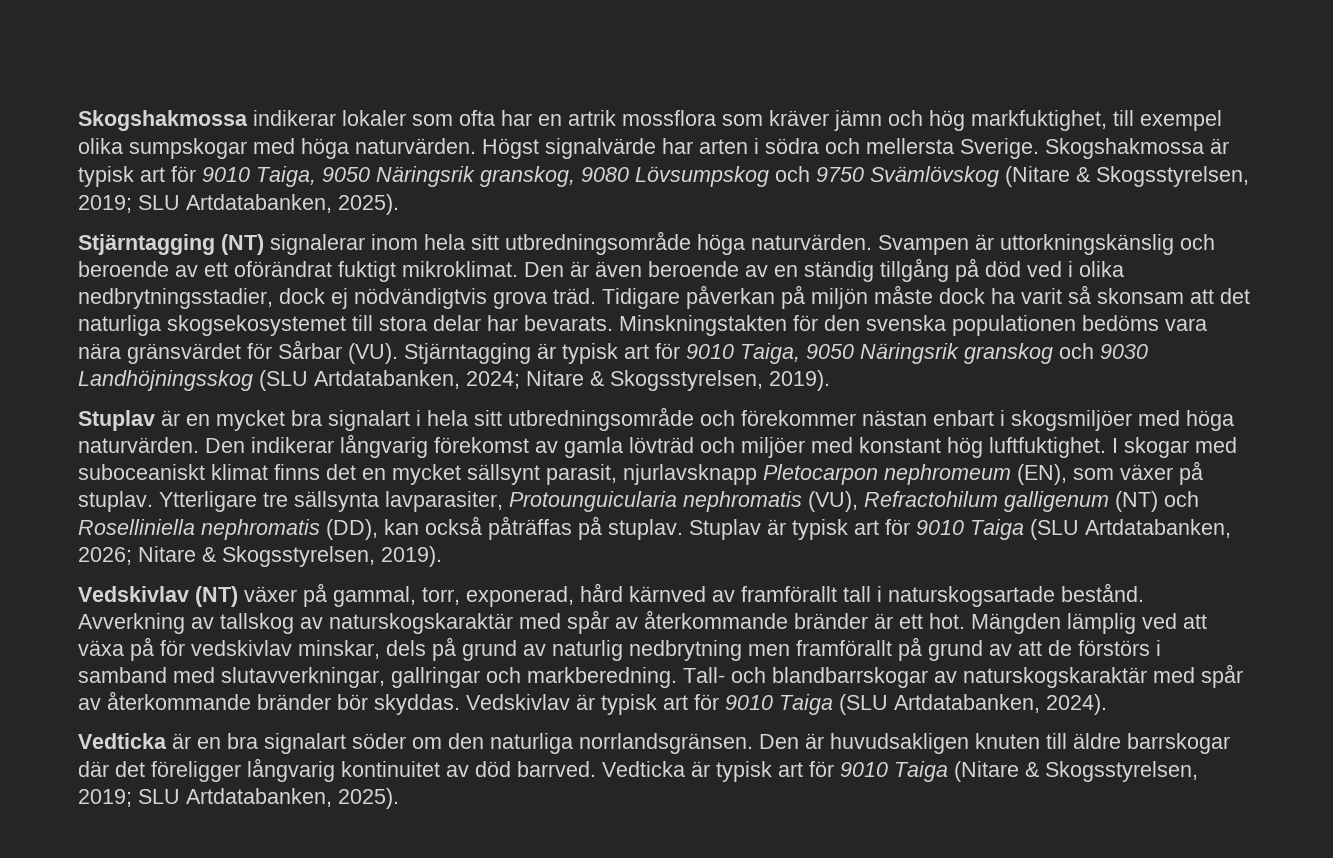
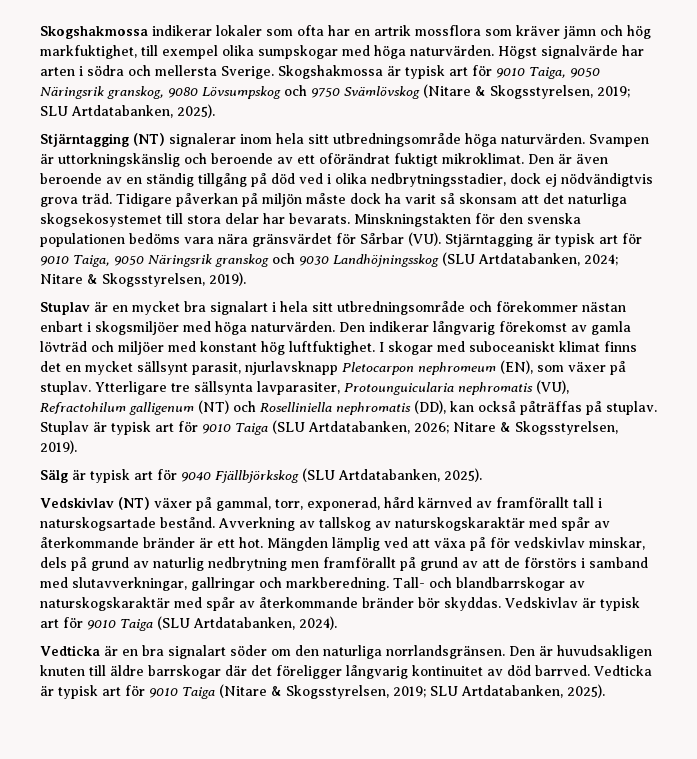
+ Sälg är typisk art för 9040 Fjällbjörkskog (SLU Artdatabanken, 2025).

